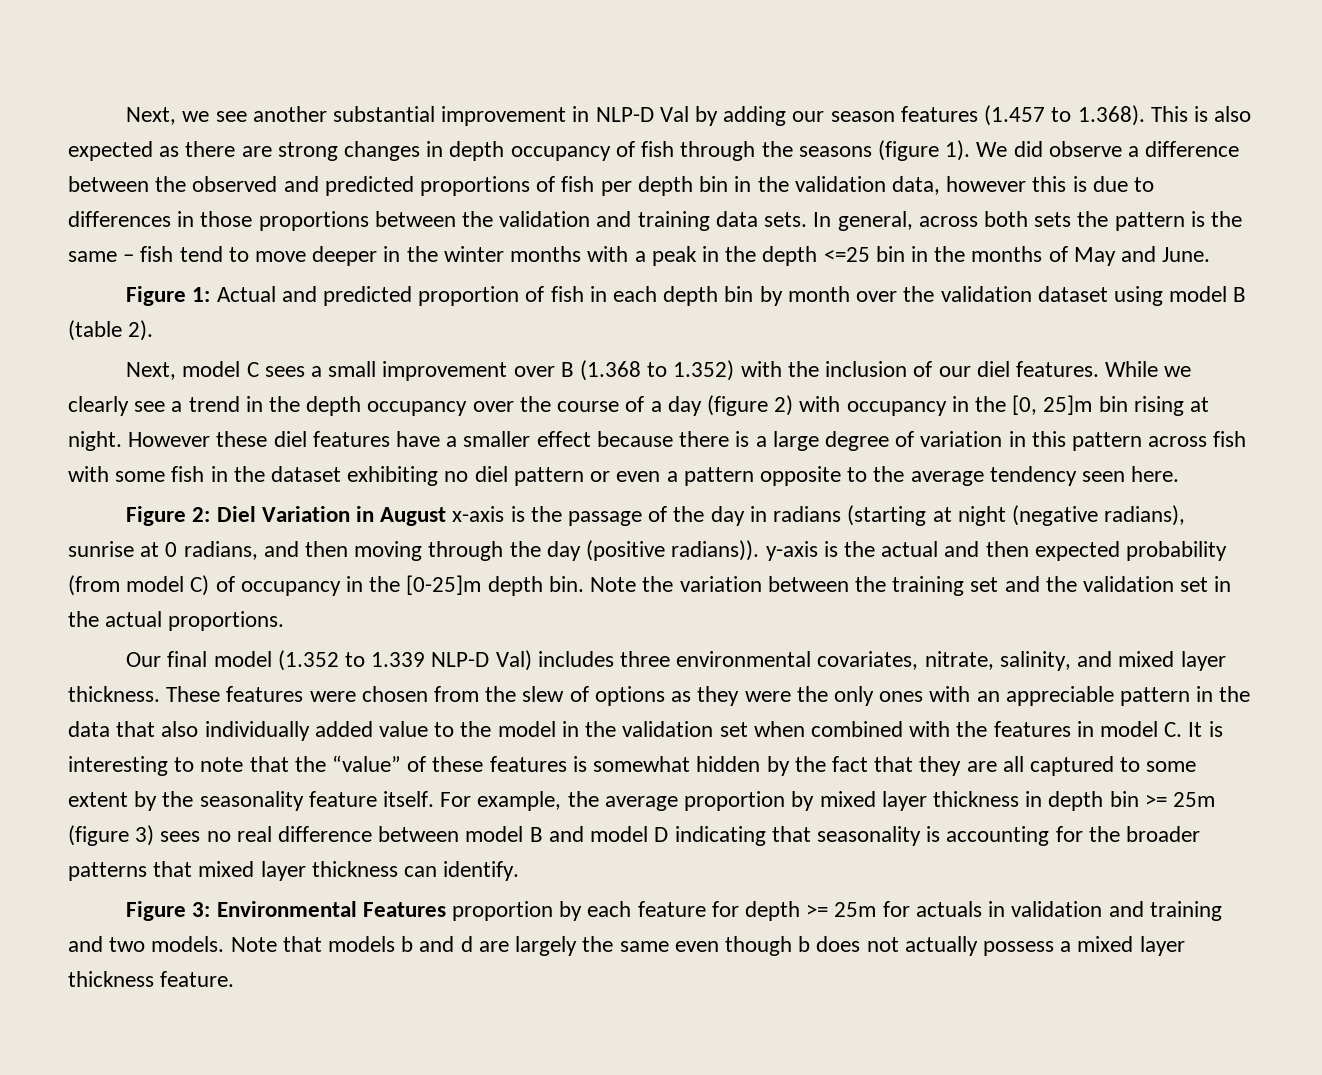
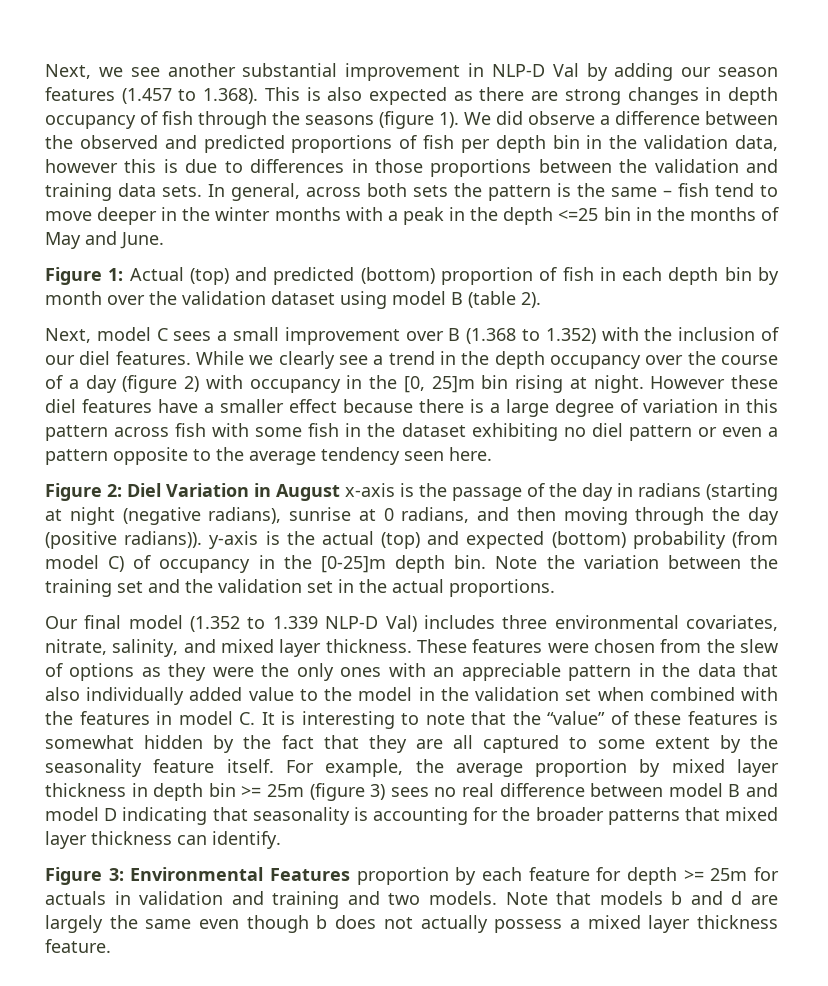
- Figure 1: Actual and predicted proportion of fish in each depth bin by month over the validation dataset using model B (table 2).
+ Figure 1: Actual (top) and predicted (bottom) proportion of fish in each depth bin by month over the validation dataset using model B (table 2).
- Figure 2: Diel Variation in August x-axis is the passage of the day in radians (starting at night (negative radians), sunrise at 0 radians, and then moving through the day (positive radians)). y-axis is the actual and then expected probability (from model C) of occupancy in the [0-25]m depth bin.
+ Figure 2: Diel Variation in August x-axis is the passage of the day in radians (starting at night (negative radians), sunrise at 0 radians, and then moving through the day (positive radians)). y-axis is the actual (top) and expected (bottom) probability (from model C) of occupancy in the [0-25]m depth bin.

